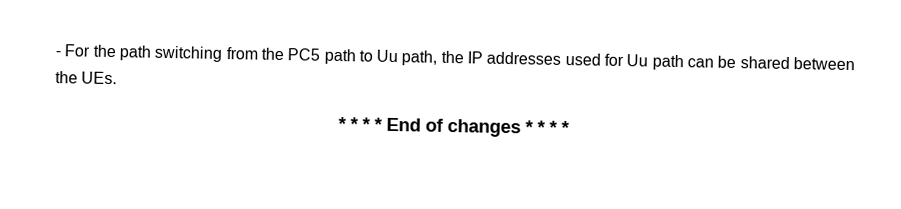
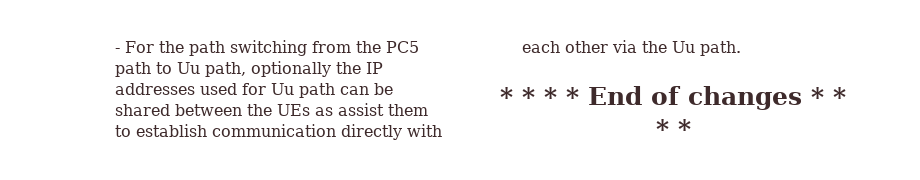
- - For the path switching from the PC5 path to Uu path, the IP addresses used for Uu path can be shared between the UEs.
+ - For the path switching from the PC5 path to Uu path, optionally the IP addresses used for Uu path can be shared between the UEs as assist them to establish communication directly with each other via the Uu path.

